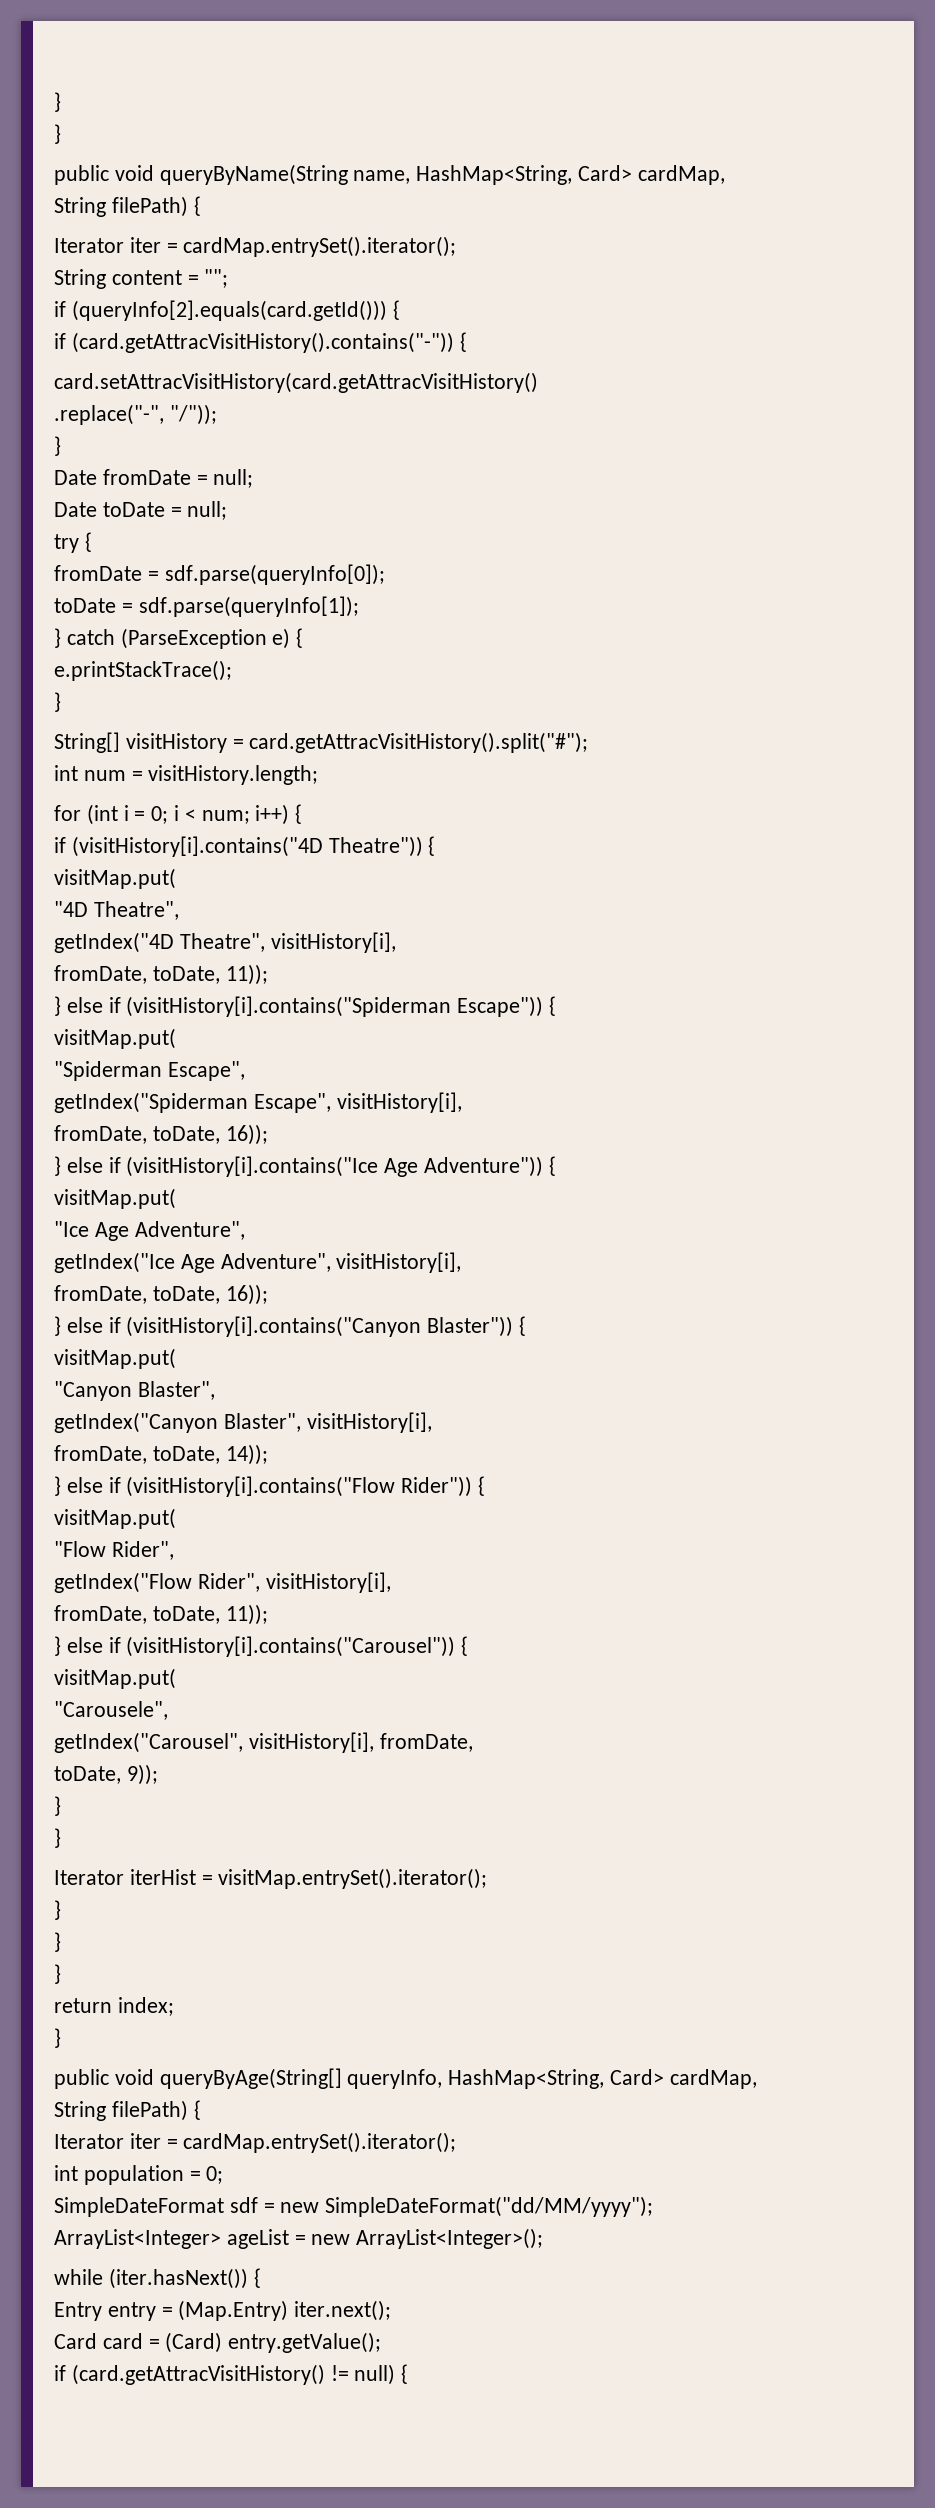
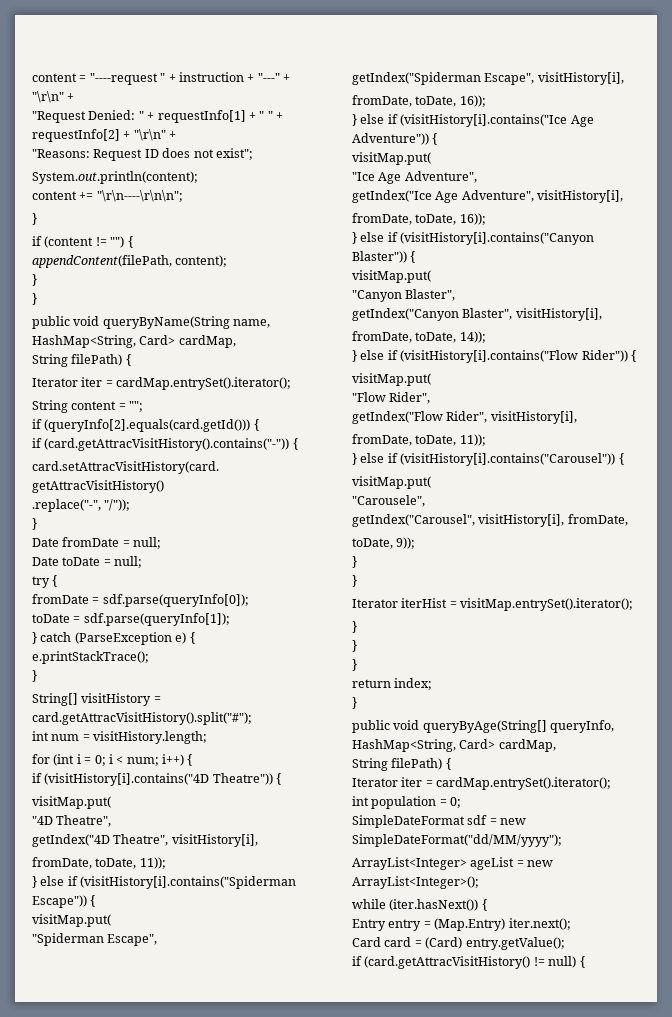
+ content = "----request " + instruction + "---" + "\r\n" +
+ "Request Denied: " + requestInfo[1] + " " + requestInfo[2] + "\r\n" +
+ "Reasons: Request ID does not exist";
+ System.out.println(content);
+ content += "\r\n----\r\n\n";
+ }
+ if (content != "") {
+ appendContent(filePath, content);

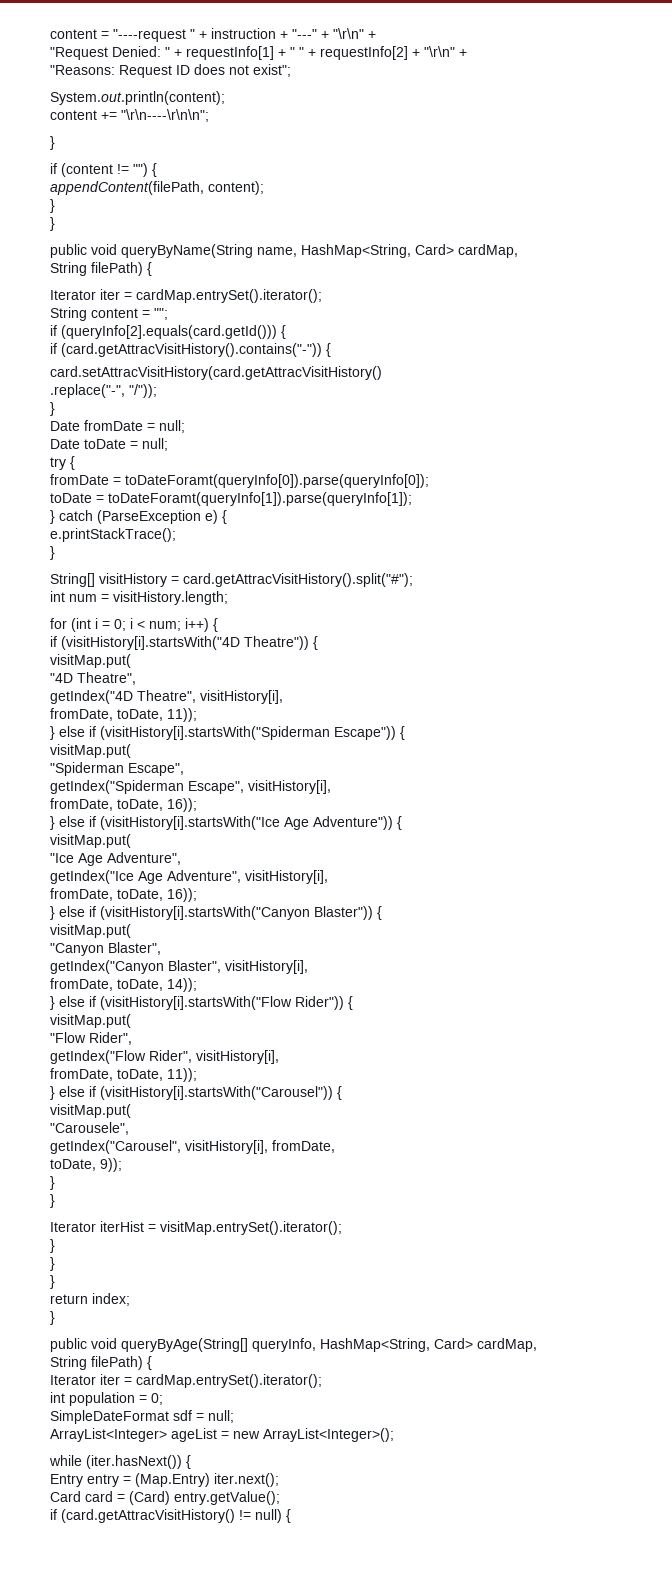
- fromDate = sdf.parse(queryInfo[0]);
- toDate = sdf.parse(queryInfo[1]);
+ fromDate = toDateForamt(queryInfo[0]).parse(queryInfo[0]);
+ toDate = toDateForamt(queryInfo[1]).parse(queryInfo[1]);
- if (visitHistory[i].contains("4D Theatre")) {
+ if (visitHistory[i].startsWith("4D Theatre")) {
- } else if (visitHistory[i].contains("Spiderman Escape")) {
+ } else if (visitHistory[i].startsWith("Spiderman Escape")) {
- } else if (visitHistory[i].contains("Ice Age Adventure")) {
+ } else if (visitHistory[i].startsWith("Ice Age Adventure")) {
- } else if (visitHistory[i].contains("Canyon Blaster")) {
+ } else if (visitHistory[i].startsWith("Canyon Blaster")) {
- } else if (visitHistory[i].contains("Flow Rider")) {
+ } else if (visitHistory[i].startsWith("Flow Rider")) {
- } else if (visitHistory[i].contains("Carousel")) {
+ } else if (visitHistory[i].startsWith("Carousel")) {
- SimpleDateFormat sdf = new SimpleDateFormat("dd/MM/yyyy");
+ SimpleDateFormat sdf = null;

